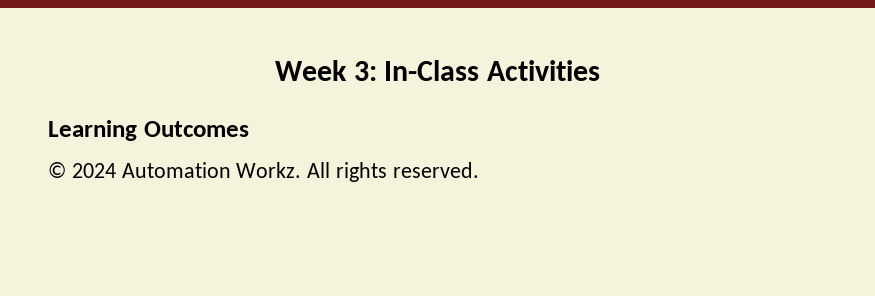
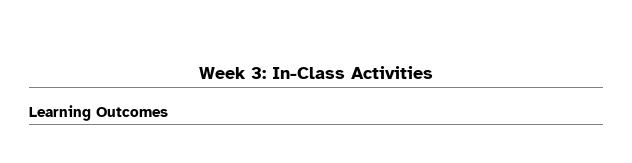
- © 2024 Automation Workz. All rights reserved.

